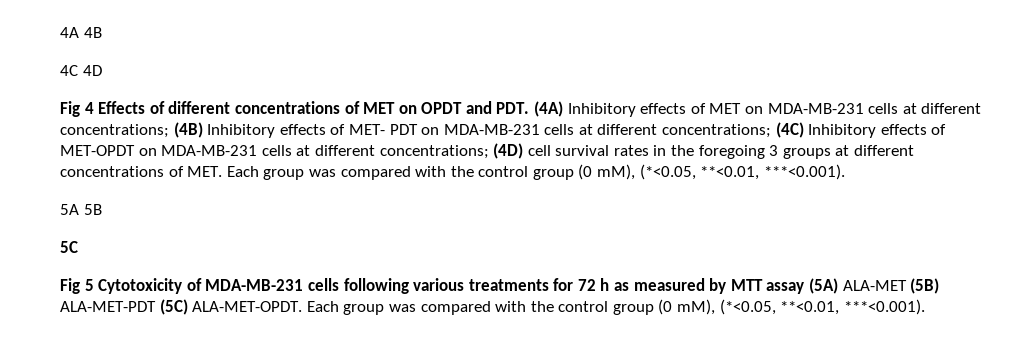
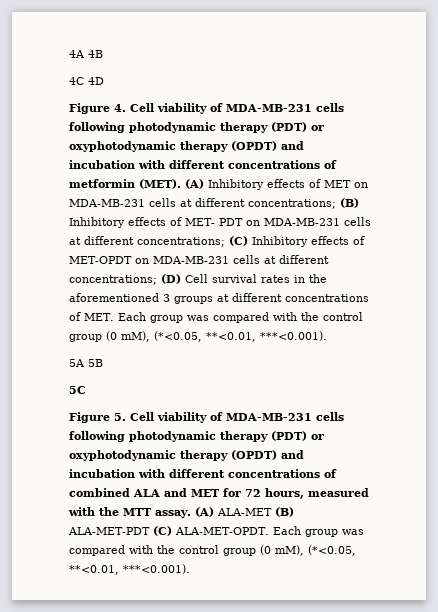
- Fig 4 Effects of different concentrations of MET on OPDT and PDT. (4A) Inhibitory effects of MET on MDA-MB-231 cells at different concentrations; (4B) Inhibitory effects of MET- PDT on MDA-MB-231 cells at different concentrations; (4C) Inhibitory effects of MET-OPDT on MDA-MB-231 cells at different concentrations; (4D) cell survival rates in the foregoing 3 groups at different concentrations of MET. Each group was compared with the control group (0 mM), (*<0.05, **<0.01, ***<0.001).
+ Figure 4. Cell viability of MDA-MB-231 cells following photodynamic therapy (PDT) or oxyphotodynamic therapy (OPDT) and incubation with different concentrations of metformin (MET). (A) Inhibitory effects of MET on MDA-MB-231 cells at different concentrations; (B) Inhibitory effects of MET- PDT on MDA-MB-231 cells at different concentrations; (C) Inhibitory effects of MET-OPDT on MDA-MB-231 cells at different concentrations; (D) Cell survival rates in the aforementioned 3 groups at different concentrations of MET. Each group was compared with the control group (0 mM), (*<0.05, **<0.01, ***<0.001).
- Fig 5 Cytotoxicity of MDA-MB-231 cells following various treatments for 72 h as measured by MTT assay (5A) ALA-MET (5B) ALA-MET-PDT (5C) ALA-MET-OPDT.
+ Figure 5. Cell viability of MDA-MB-231 cells following photodynamic therapy (PDT) or oxyphotodynamic therapy (OPDT) and incubation with different concentrations of combined ALA and MET for 72 hours, measured with the MTT assay. (A) ALA-MET (B) ALA-MET-PDT (C) ALA-MET-OPDT.

